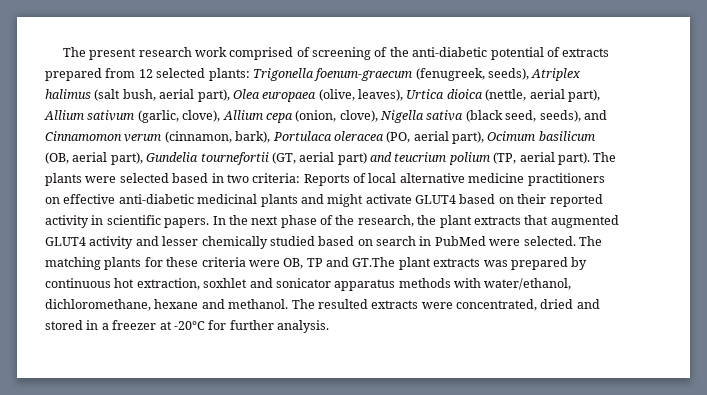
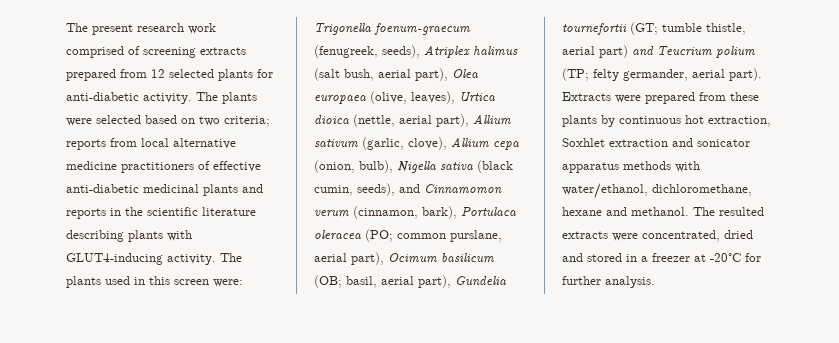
- The present research work comprised of screening of the anti-diabetic potential of extracts prepared from 12 selected plants:
+ The present research work comprised of screening extracts prepared from 12 selected plants for anti-diabetic activity. The plants were selected based on two criteria; reports from local alternative medicine practitioners of effective anti-diabetic medicinal plants and reports in the scientific literature describing plants with GLUT4-inducing activity. The plants used in this screen were:
- Trigonella foenum-graecum (fenugreek, seeds), Atriplex halimus (salt bush, aerial part), Olea europaea (olive, leaves), Urtica dioica (nettle, aerial part), Allium sativum (garlic, clove), Allium cepa (onion, clove), Nigella sativa (black seed, seeds), and Cinnamomon verum (cinnamon, bark), Portulaca oleracea (PO, aerial part), Ocimum basilicum (OB, aerial part), Gundelia tournefortii (GT, aerial part) and teucrium polium (TP, aerial part). The plants were selected based in two criteria: Reports of local alternative medicine practitioners on effective anti-diabetic medicinal plants and might activate GLUT4 based on their reported activity in scientific papers. In the next phase of the research, the plant extracts that augmented GLUT4 activity and lesser chemically studied based on search in PubMed were selected. The matching plants for these criteria were OB, TP and GT.The plant extracts was prepared by continuous hot extraction, soxhlet and sonicator apparatus methods with water/ethanol, dichloromethane, hexane and methanol.
+ Trigonella foenum-graecum (fenugreek, seeds), Atriplex halimus (salt bush, aerial part), Olea europaea (olive, leaves), Urtica dioica (nettle, aerial part), Allium sativum (garlic, clove), Allium cepa (onion, bulb), Nigella sativa (black cumin, seeds), and Cinnamomon verum (cinnamon, bark), Portulaca oleracea (PO; common purslane, aerial part), Ocimum basilicum (OB; basil, aerial part), Gundelia tournefortii (GT; tumble thistle, aerial part) and Teucrium polium (TP; felty germander, aerial part). Extracts were prepared from these plants by continuous hot extraction, Soxhlet extraction and sonicator apparatus methods with water/ethanol, dichloromethane, hexane and methanol.

